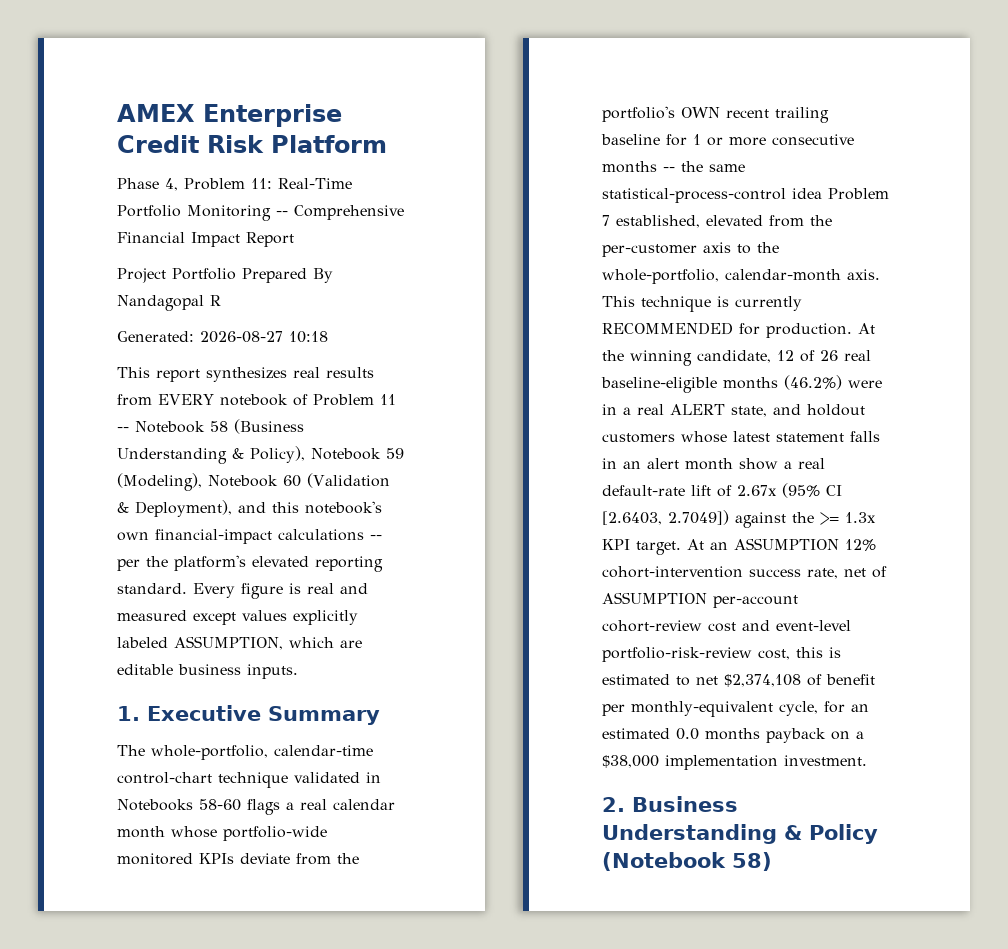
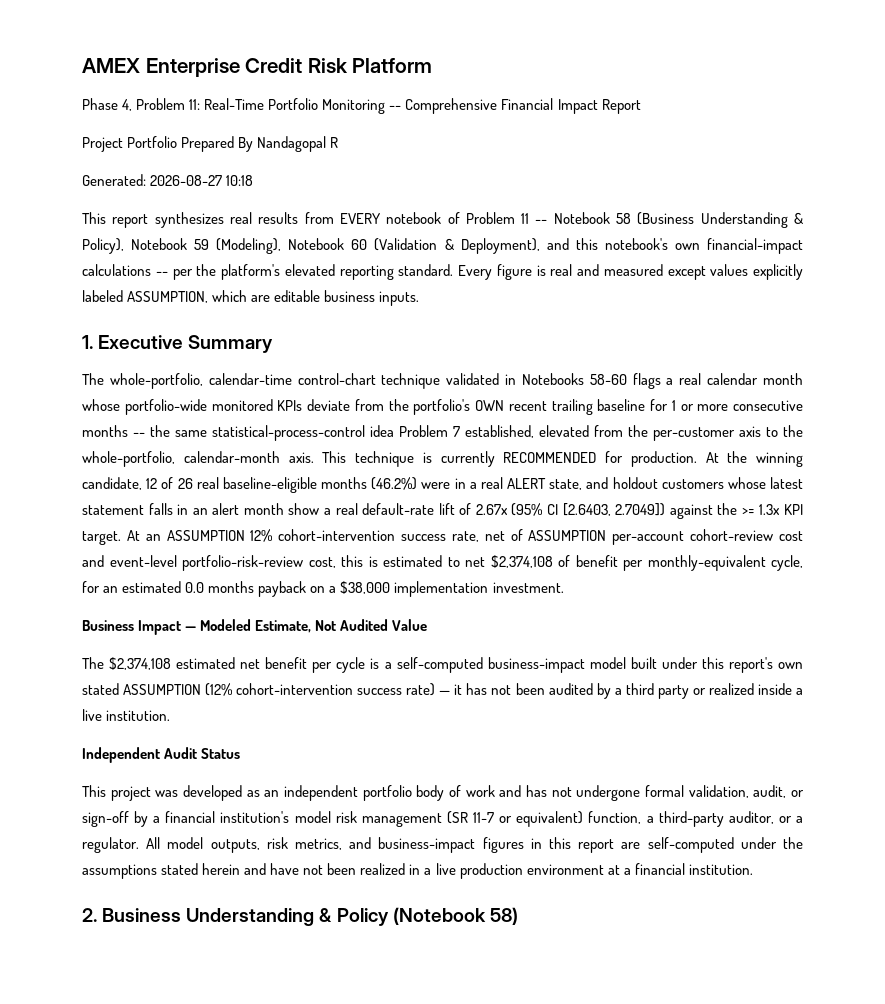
+ Business Impact — Modeled Estimate, Not Audited Value
+ The $2,374,108 estimated net benefit per cycle is a self-computed business-impact model built under this report's own stated ASSUMPTION (12% cohort-intervention success rate) — it has not been audited by a third party or realized inside a live institution.
+ Independent Audit Status
+ This project was developed as an independent portfolio body of work and has not undergone formal validation, audit, or sign-off by a financial institution's model risk management (SR 11-7 or equivalent) function, a third-party auditor, or a regulator. All model outputs, risk metrics, and business-impact figures in this report are self-computed under the assumptions stated herein and have not been realized in a live production environment at a financial institution.

